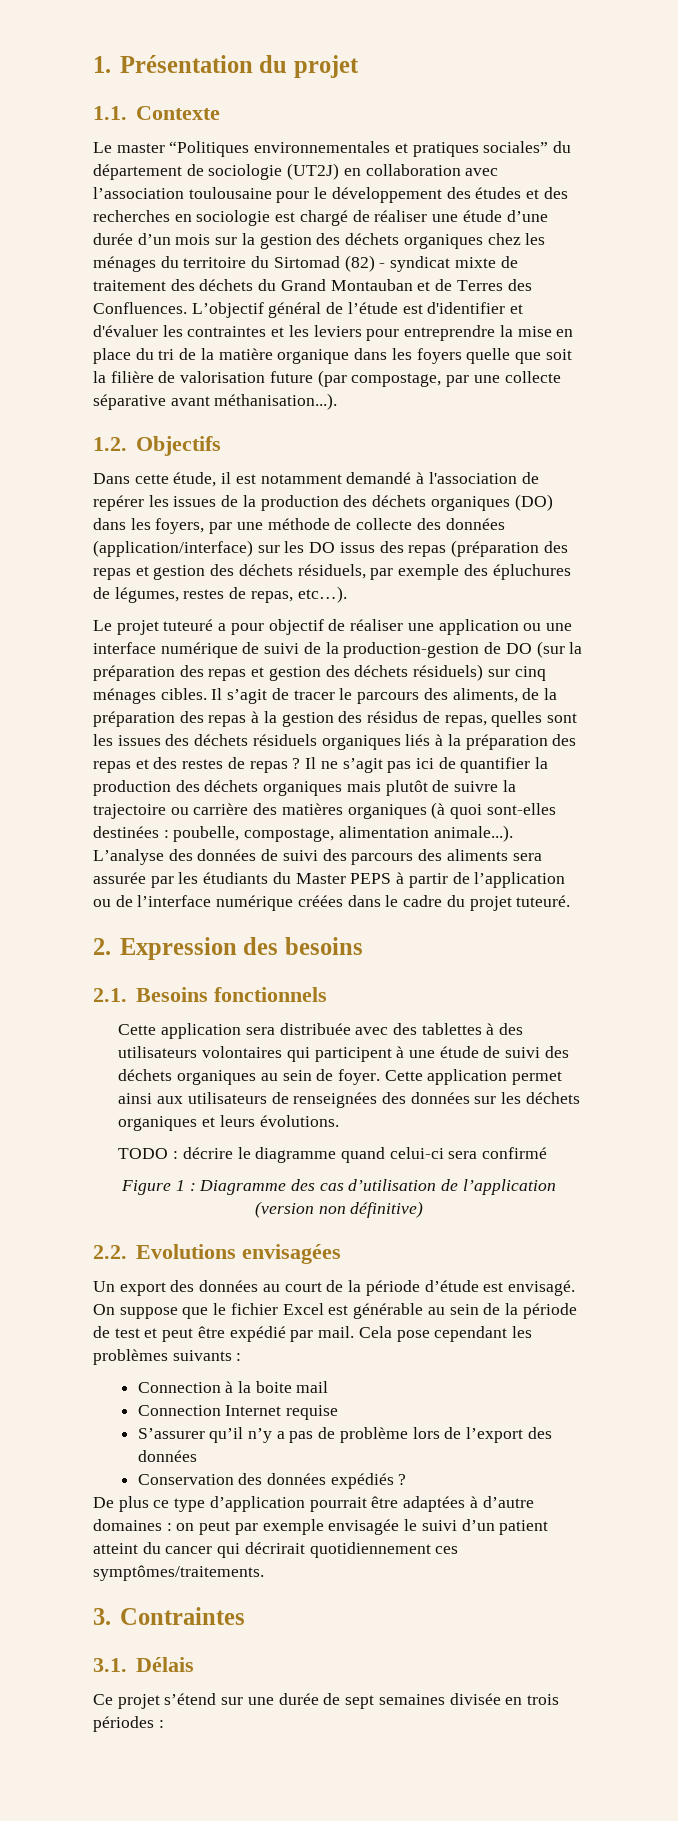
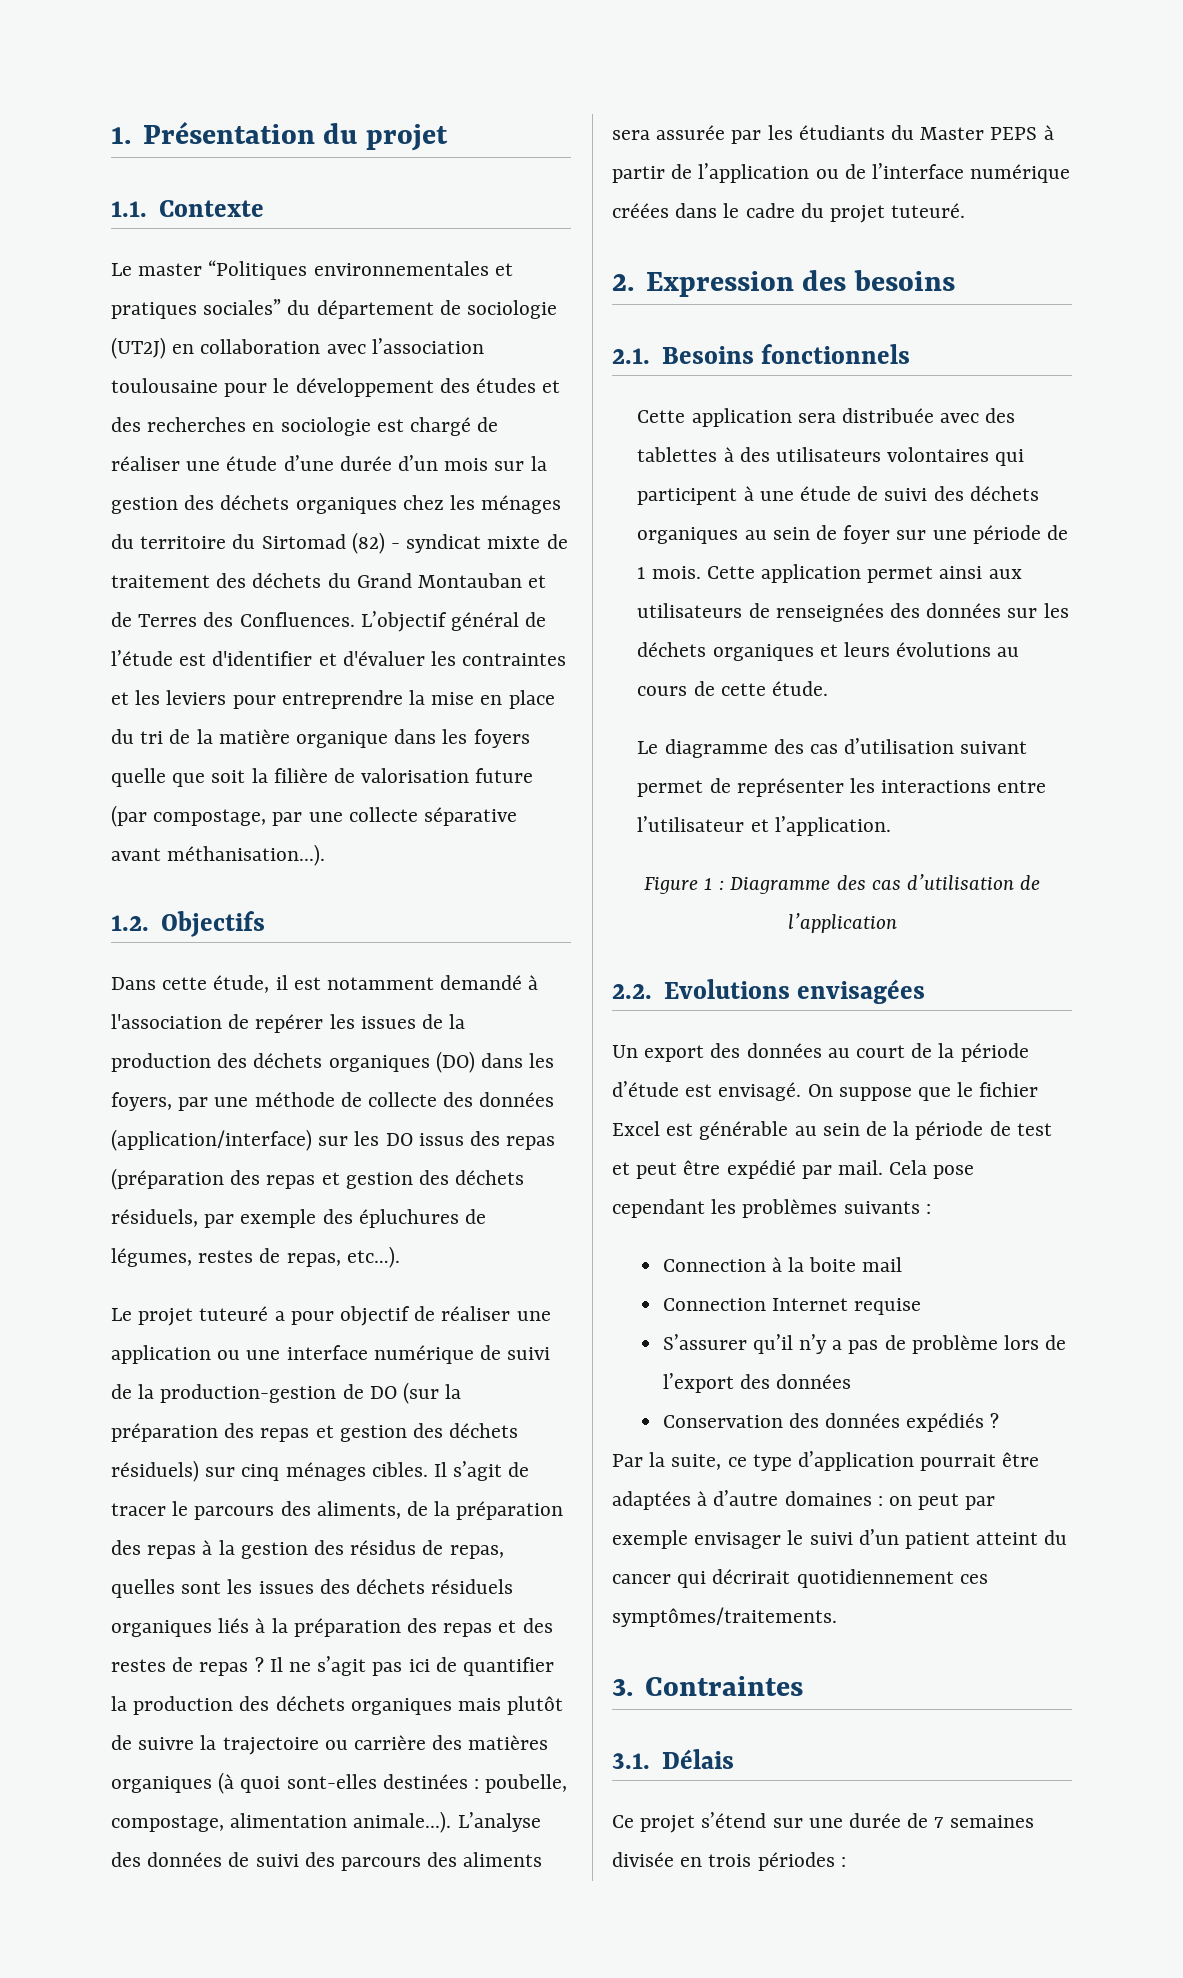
- Cette application sera distribuée avec des tablettes à des utilisateurs volontaires qui participent à une étude de suivi des déchets organiques au sein de foyer.
+ Cette application sera distribuée avec des tablettes à des utilisateurs volontaires qui participent à une étude de suivi des déchets organiques au sein de foyer sur une période de 1 mois.
- Cette application permet ainsi aux utilisateurs de renseignées des données sur les déchets organiques et leurs évolutions.
- TODO : décrire le diagramme quand celui-ci sera confirmé
+ Cette application permet ainsi aux utilisateurs de renseignées des données sur les déchets organiques et leurs évolutions au cours de cette étude.
+ Le diagramme des cas d’utilisation suivant permet de représenter les interactions entre l’utilisateur et l’application.
- Figure 1 : Diagramme des cas d’utilisation de l’application (version non définitive)
+ Figure 1 : Diagramme des cas d’utilisation de l’application
- De plus ce type d’application pourrait être adaptées à d’autre domaines : on peut par exemple envisagée le suivi d’un patient atteint du cancer qui décrirait quotidiennement ces symptômes/traitements.
+ Par la suite, ce type d’application pourrait être adaptées à d’autre domaines : on peut par exemple envisager le suivi d’un patient atteint du cancer qui décrirait quotidiennement ces symptômes/traitements.
- Ce projet s’étend sur une durée de sept semaines divisée en trois périodes :
+ Ce projet s’étend sur une durée de 7 semaines divisée en trois périodes :

